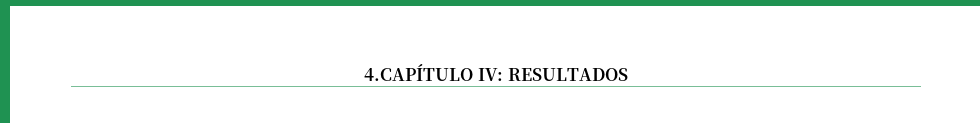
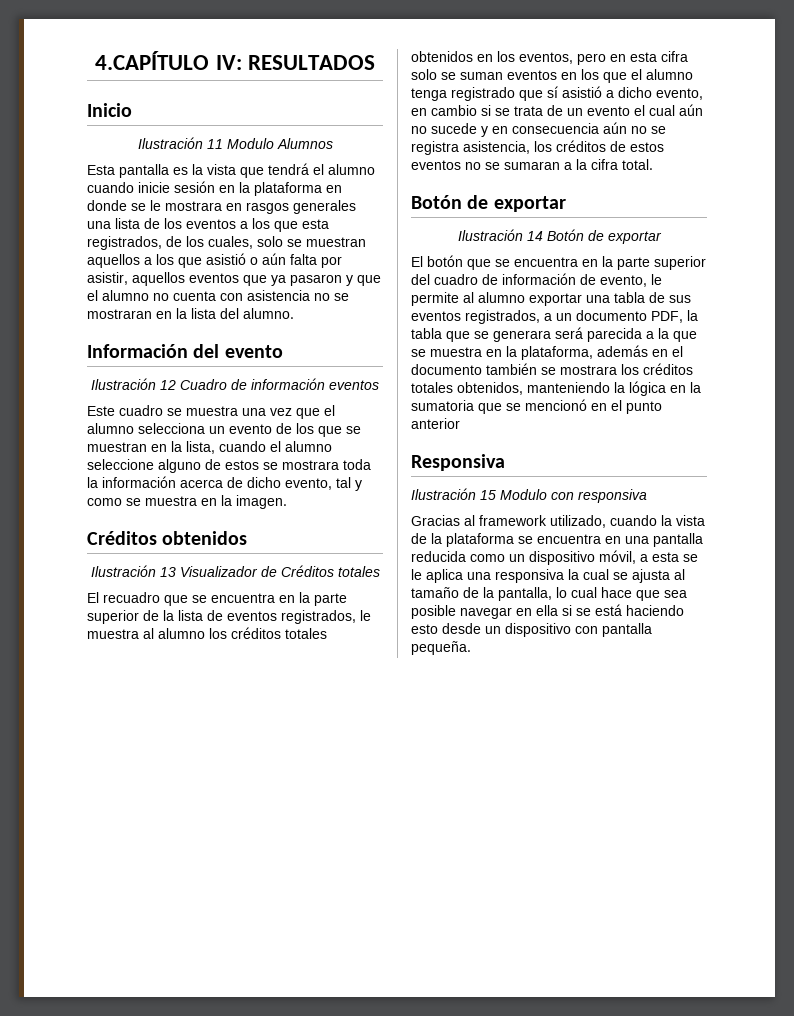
+ Inicio
+ Ilustración 11 Modulo Alumnos
+ Esta pantalla es la vista que tendrá el alumno cuando inicie sesión en la plataforma en donde se le mostrara en rasgos generales una lista de los eventos a los que esta registrados, de los cuales, solo se muestran aquellos a los que asistió o aún falta por asistir, aquellos eventos que ya pasaron y que el alumno no cuenta con asistencia no se mostraran en la lista del alumno.
+ Información del evento
+ Ilustración 12 Cuadro de información eventos
+ Este cuadro se muestra una vez que el alumno selecciona un evento de los que se muestran en la lista, cuando el alumno seleccione alguno de estos se mostrara toda la información acerca de dicho evento, tal y como se muestra en la imagen.
+ Créditos obtenidos
+ Ilustración 13 Visualizador de Créditos totales
+ El recuadro que se encuentra en la parte superior de la lista de eventos registrados, le muestra al alumno los créditos totales obtenidos en los eventos, pero en esta cifra solo se suman eventos en los que el alumno tenga registrado que sí asistió a dicho evento, en cambio si se trata de un evento el cual aún no sucede y en consecuencia aún no se registra asistencia, los créditos de estos eventos no se sumaran a la cifra total.
+ Botón de exportar
+ Ilustración 14 Botón de exportar
+ El botón que se encuentra en la parte superior del cuadro de información de evento, le permite al alumno exportar una tabla de sus eventos registrados, a un documento PDF, la tabla que se generara será parecida a la que se muestra en la plataforma, además en el documento también se mostrara los créditos totales obtenidos, manteniendo la lógica en la sumatoria que se mencionó en el punto anterior
+ Responsiva
+ Ilustración 15 Modulo con responsiva
+ Gracias al framework utilizado, cuando la vista de la plataforma se encuentra en una pantalla reducida como un dispositivo móvil, a esta se le aplica una responsiva la cual se ajusta al tamaño de la pantalla, lo cual hace que sea posible navegar en ella si se está haciendo esto desde un dispositivo con pantalla pequeña.

